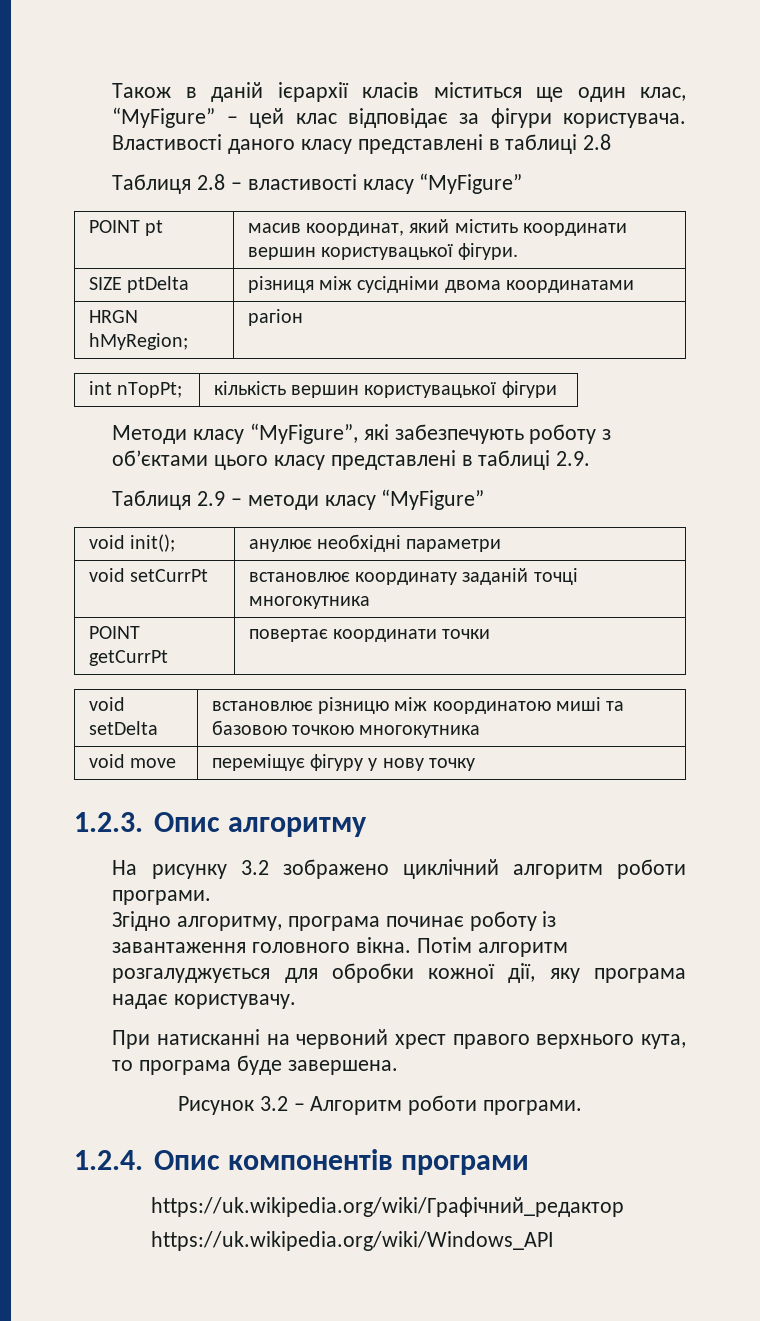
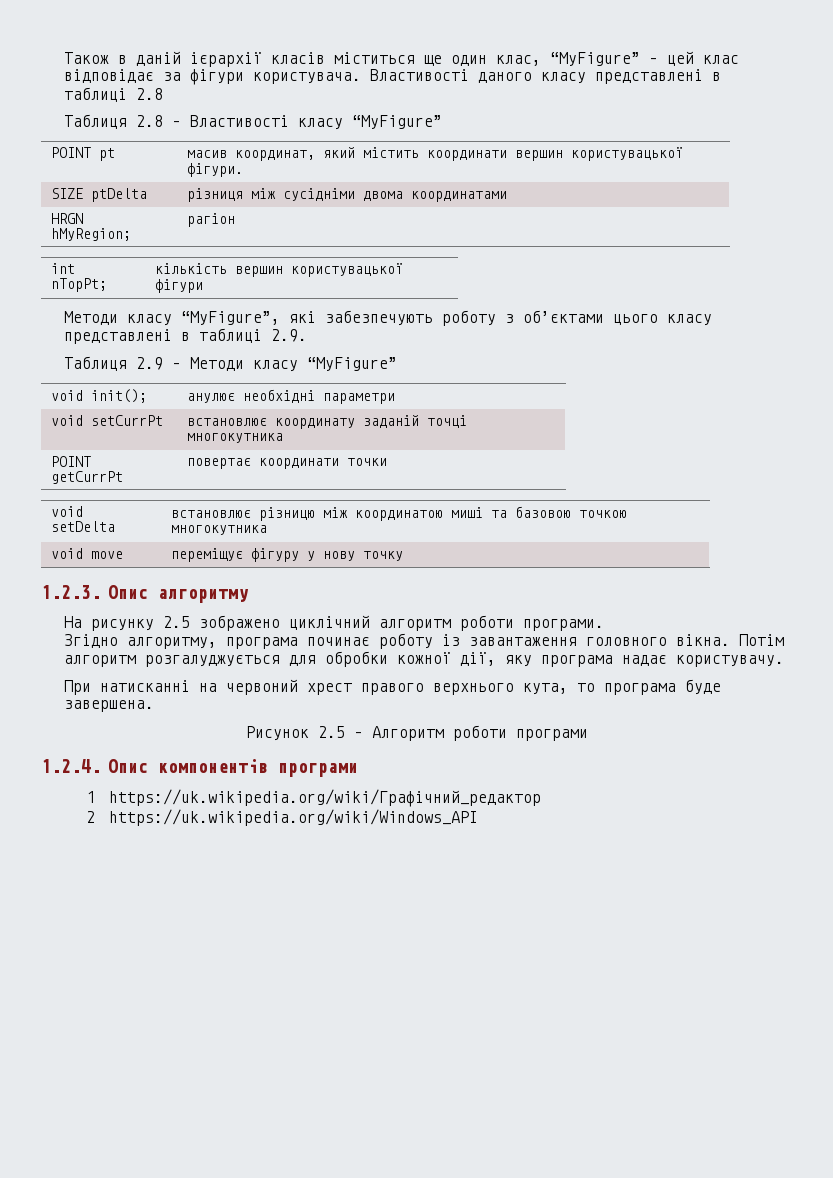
- Таблиця 2.8 – властивості класу “MyFigure”
+ Таблиця 2.8 – Властивості класу “MyFigure”
- Таблиця 2.9 – методи класу “MyFigure”
+ Таблиця 2.9 – Методи класу “MyFigure”
- На рисунку 3.2 зображено циклічний алгоритм роботи програми.
+ На рисунку 2.5 зображено циклічний алгоритм роботи програми.
- Рисунок 3.2 – Алгоритм роботи програми.
+ Рисунок 2.5 – Алгоритм роботи програми
- https://uk.wikipedia.org/wiki/Графічний_редактор
+ 1 https://uk.wikipedia.org/wiki/Графічний_редактор
- https://uk.wikipedia.org/wiki/Windows_API
+ 2 https://uk.wikipedia.org/wiki/Windows_API

